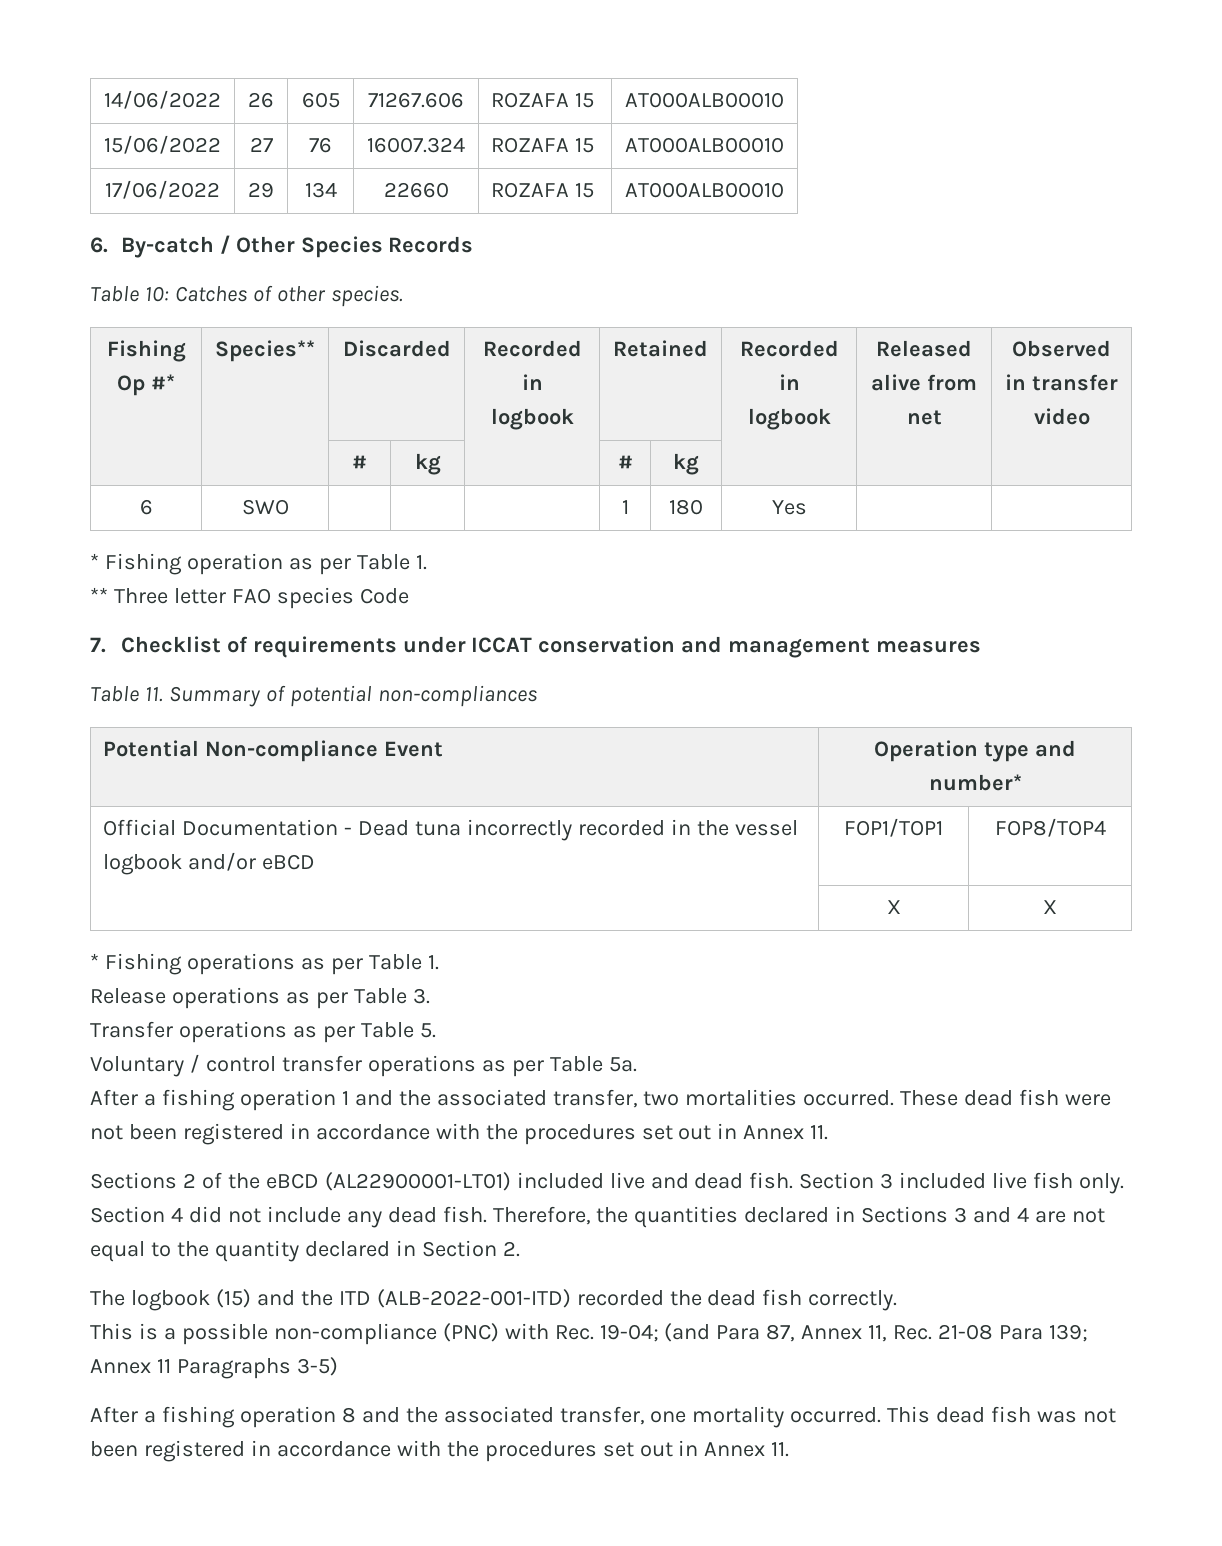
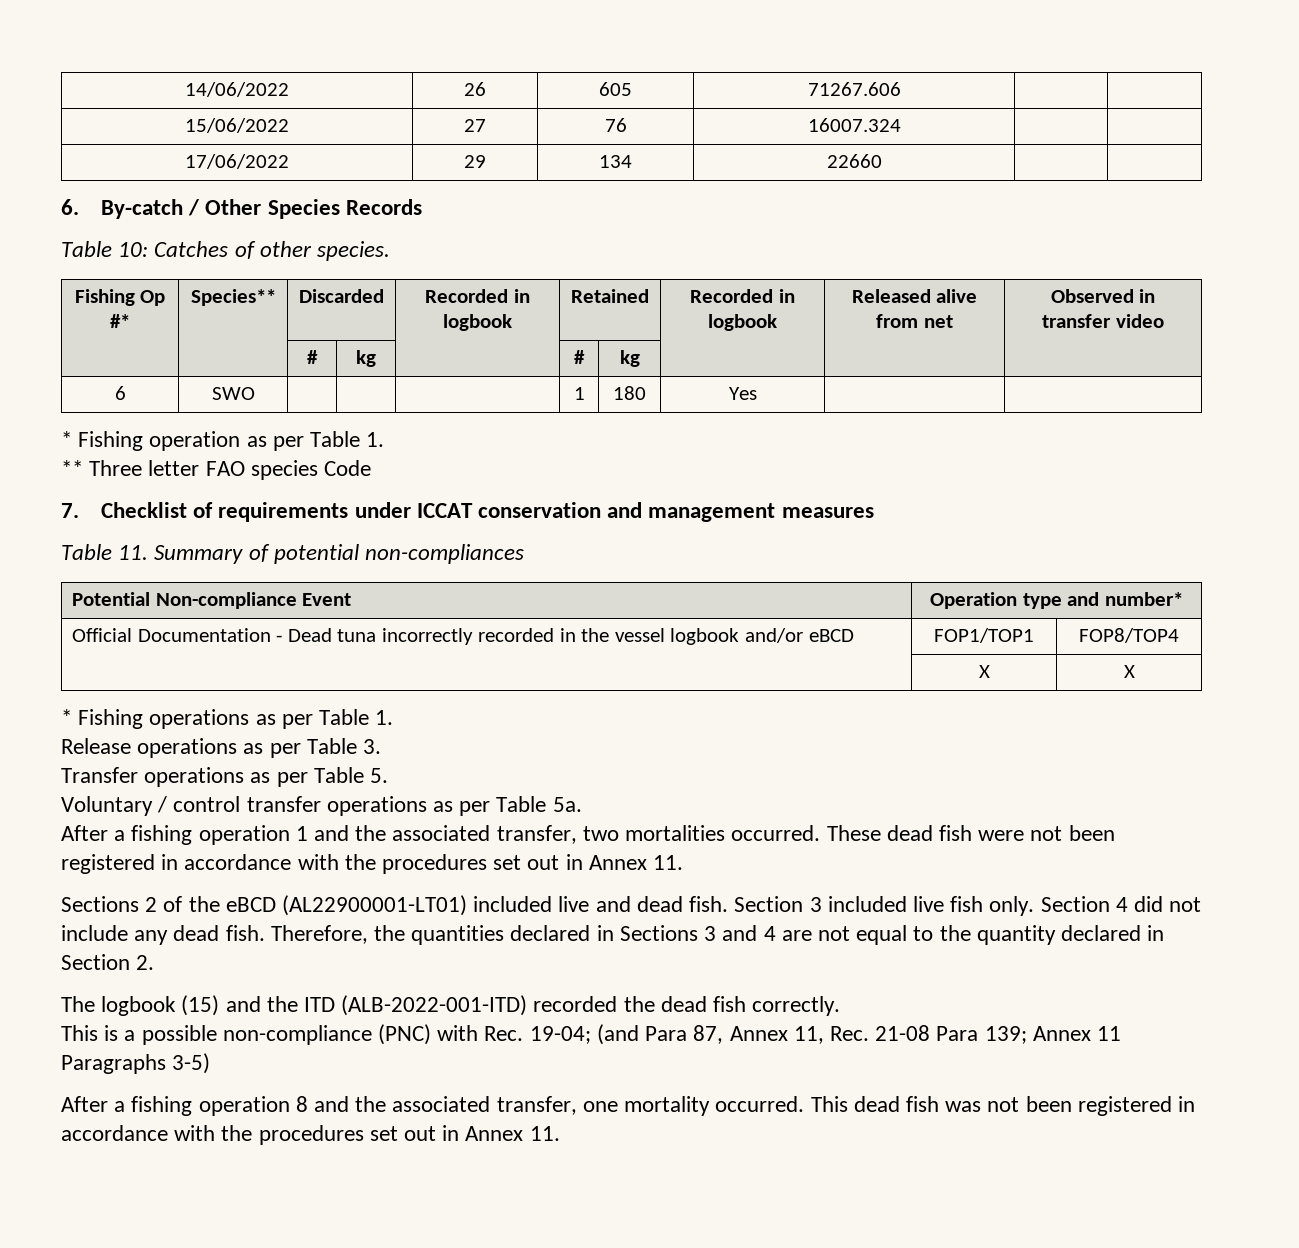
- 14/06/2022 | 26 | 605 | 71267.606 | ROZAFA 15 | AT000ALB00010
+ 14/06/2022 | 26 | 605 | 71267.606 | |
- 15/06/2022 | 27 | 76 | 16007.324 | ROZAFA 15 | AT000ALB00010
+ 15/06/2022 | 27 | 76 | 16007.324 | |
- 17/06/2022 | 29 | 134 | 22660 | ROZAFA 15 | AT000ALB00010
+ 17/06/2022 | 29 | 134 | 22660 | |

